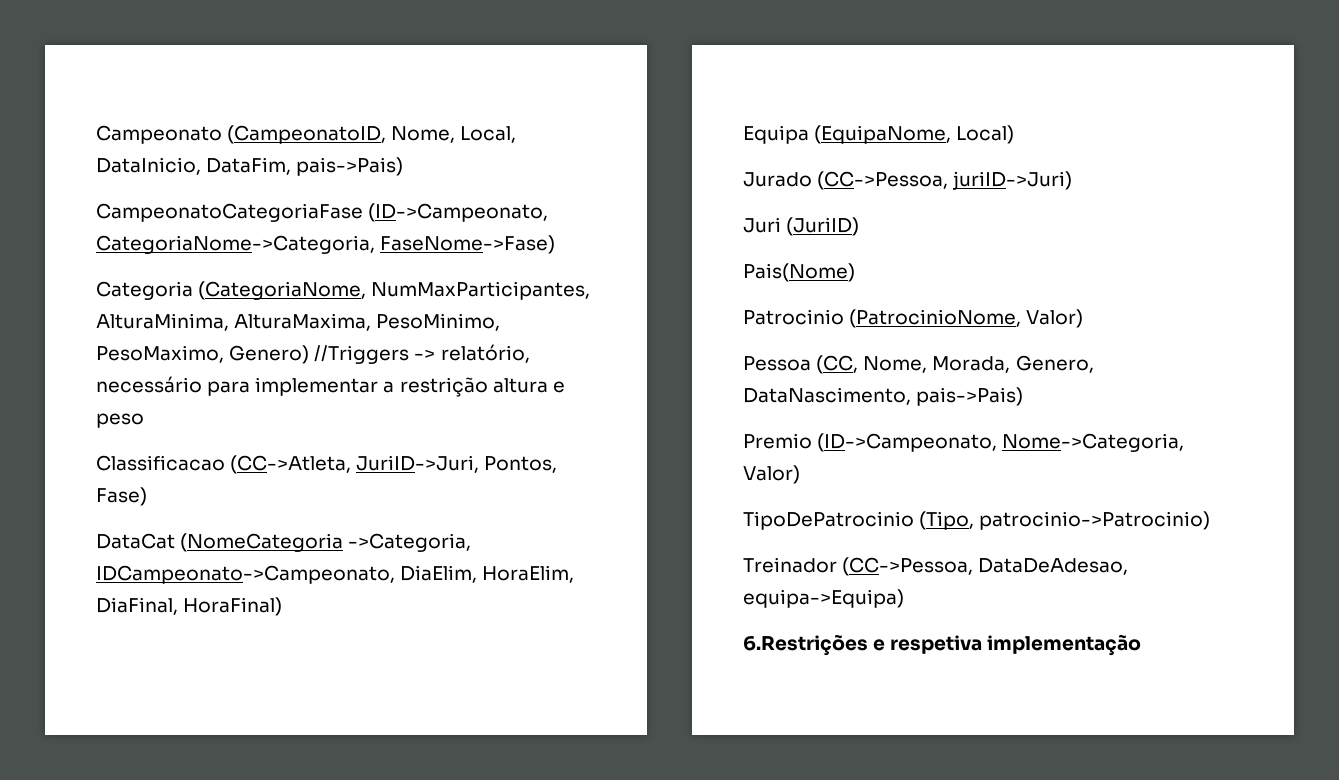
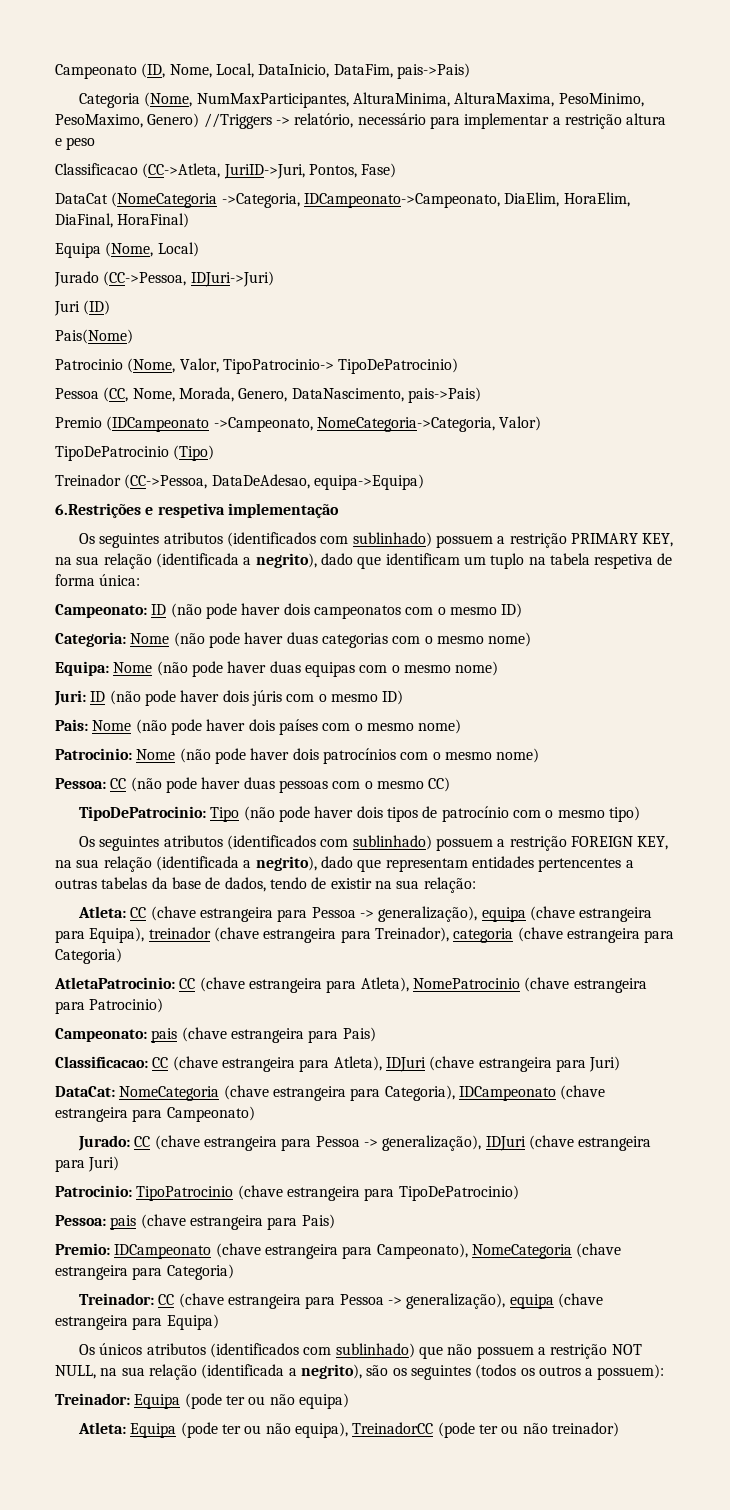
- Campeonato (CampeonatoID, Nome, Local, DataInicio, DataFim, pais->Pais)
+ Campeonato (ID, Nome, Local, DataInicio, DataFim, pais->Pais)
- CampeonatoCategoriaFase (ID->Campeonato, CategoriaNome->Categoria, FaseNome->Fase)
- Categoria (CategoriaNome, NumMaxParticipantes, AlturaMinima, AlturaMaxima, PesoMinimo, PesoMaximo, Genero) //Triggers -> relatório, necessário para implementar a restrição altura e peso
+ Categoria (Nome, NumMaxParticipantes, AlturaMinima, AlturaMaxima, PesoMinimo, PesoMaximo, Genero) //Triggers -> relatório, necessário para implementar a restrição altura e peso
- Equipa (EquipaNome, Local)
+ Equipa (Nome, Local)
- Jurado (CC->Pessoa, juriID->Juri)
+ Jurado (CC->Pessoa, IDJuri->Juri)
- Juri (JuriID)
+ Juri (ID)
- Patrocinio (PatrocinioNome, Valor)
+ Patrocinio (Nome, Valor, TipoPatrocinio-> TipoDePatrocinio)
- Premio (ID->Campeonato, Nome->Categoria, Valor)
+ Premio (IDCampeonato ->Campeonato, NomeCategoria->Categoria, Valor)
- TipoDePatrocinio (Tipo, patrocinio->Patrocinio)
+ TipoDePatrocinio (Tipo)
+ Os seguintes atributos (identificados com sublinhado) possuem a restrição PRIMARY KEY, na sua relação (identificada a negrito), dado que identificam um tuplo na tabela respetiva de forma única:
+ Campeonato: ID (não pode haver dois campeonatos com o mesmo ID)
+ Categoria: Nome (não pode haver duas categorias com o mesmo nome)
+ Equipa: Nome (não pode haver duas equipas com o mesmo nome)
+ Juri: ID (não pode haver dois júris com o mesmo ID)
+ Pais: Nome (não pode haver dois países com o mesmo nome)
+ Patrocinio: Nome (não pode haver dois patrocínios com o mesmo nome)
+ Pessoa: CC (não pode haver duas pessoas com o mesmo CC)
+ TipoDePatrocinio: Tipo (não pode haver dois tipos de patrocínio com o mesmo tipo)
+ Os seguintes atributos (identificados com sublinhado) possuem a restrição FOREIGN KEY, na sua relação (identificada a negrito), dado que representam entidades pertencentes a outras tabelas da base de dados, tendo de existir na sua relação:
+ Atleta: CC (chave estrangeira para Pessoa -> generalização), equipa (chave estrangeira para Equipa), treinador (chave estrangeira para Treinador), categoria (chave estrangeira para Categoria)
+ AtletaPatrocinio: CC (chave estrangeira para Atleta), NomePatrocinio (chave estrangeira para Patrocinio)
+ Campeonato: pais (chave estrangeira para Pais)
+ Classificacao: CC (chave estrangeira para Atleta), IDJuri (chave estrangeira para Juri)
+ DataCat: NomeCategoria (chave estrangeira para Categoria), IDCampeonato (chave estrangeira para Campeonato)
+ Jurado: CC (chave estrangeira para Pessoa -> generalização), IDJuri (chave estrangeira para Juri)
+ Patrocinio: TipoPatrocinio (chave estrangeira para TipoDePatrocinio)
+ Pessoa: pais (chave estrangeira para Pais)
+ Premio: IDCampeonato (chave estrangeira para Campeonato), NomeCategoria (chave estrangeira para Categoria)
+ Treinador: CC (chave estrangeira para Pessoa -> generalização), equipa (chave estrangeira para Equipa)
+ Os únicos atributos (identificados com sublinhado) que não possuem a restrição NOT NULL, na sua relação (identificada a negrito), são os seguintes (todos os outros a possuem):
+ Treinador: Equipa (pode ter ou não equipa)
+ Atleta: Equipa (pode ter ou não equipa), TreinadorCC (pode ter ou não treinador)

